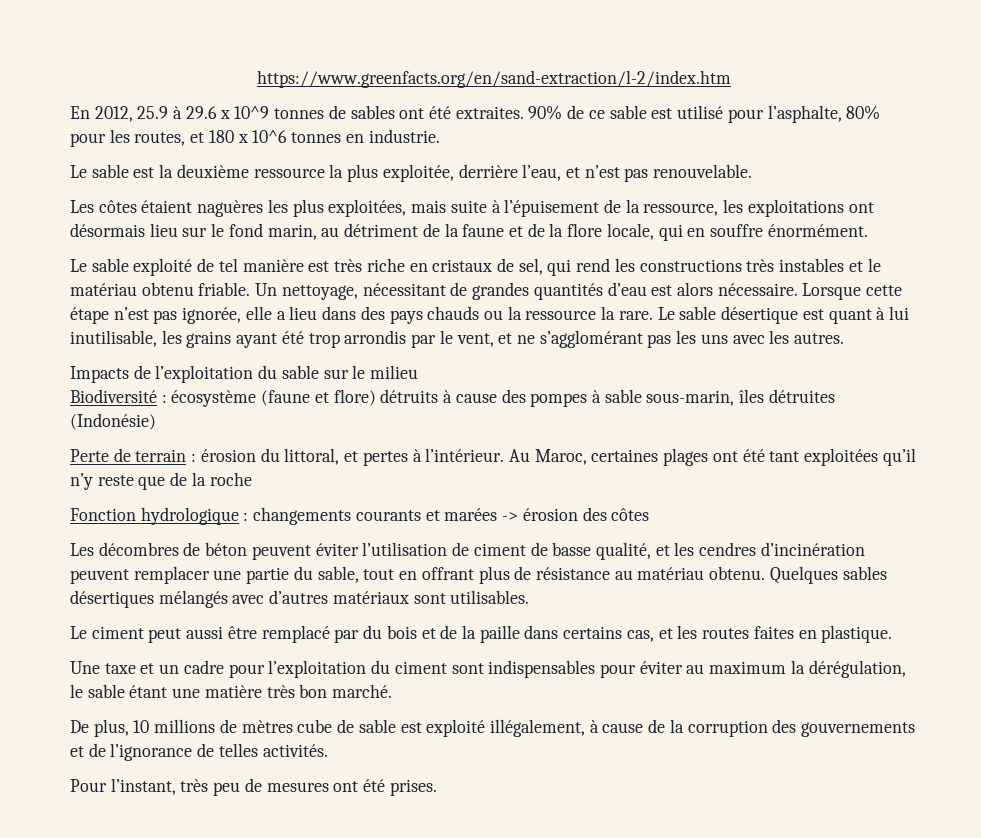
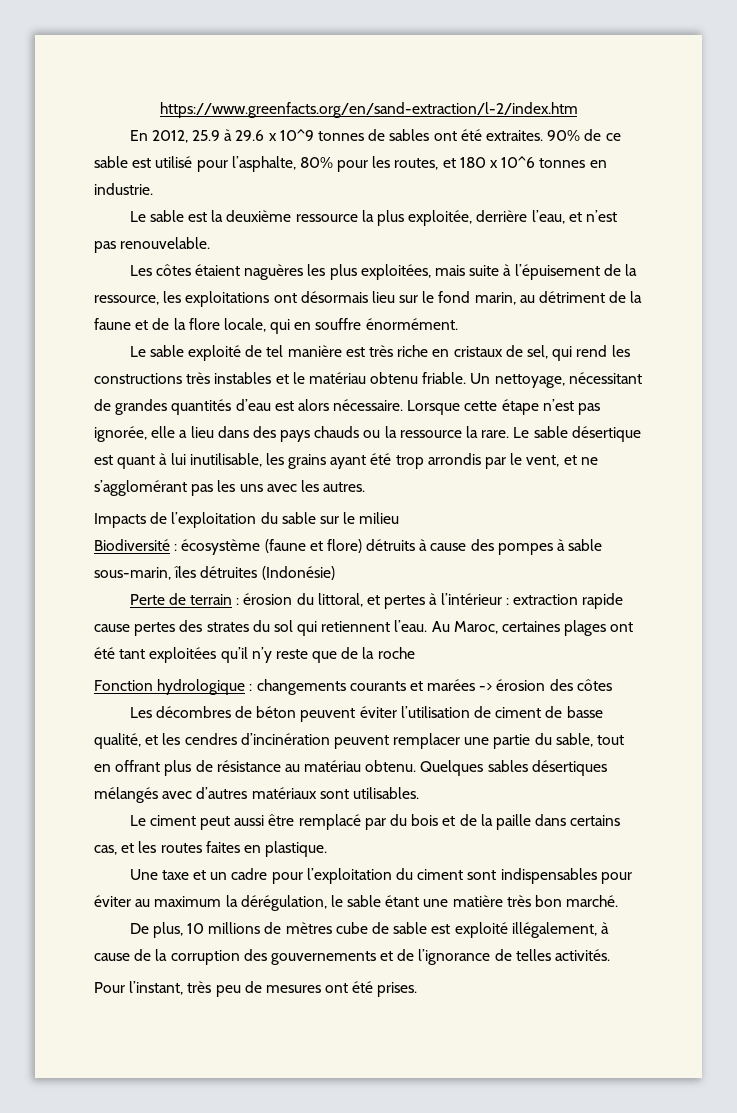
- Perte de terrain : érosion du littoral, et pertes à l’intérieur.
+ Perte de terrain : érosion du littoral, et pertes à l’intérieur : extraction rapide cause pertes des strates du sol qui retiennent l’eau.

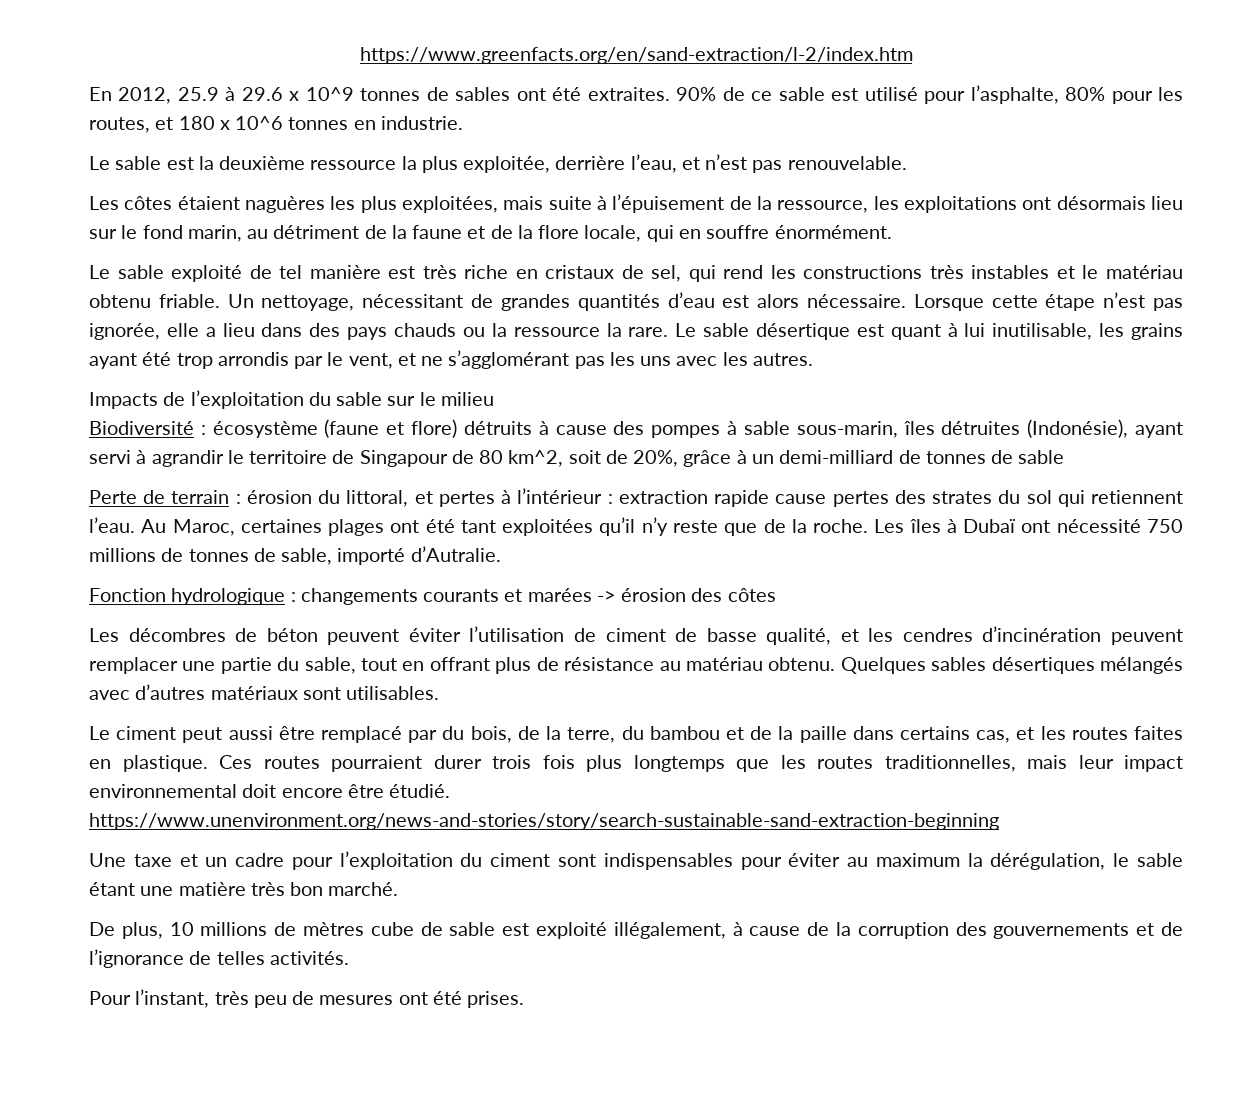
- Biodiversité : écosystème (faune et flore) détruits à cause des pompes à sable sous-marin, îles détruites (Indonésie)
+ Biodiversité : écosystème (faune et flore) détruits à cause des pompes à sable sous-marin, îles détruites (Indonésie), ayant servi à agrandir le territoire de Singapour de 80 km^2, soit de 20%, grâce à un demi-milliard de tonnes de sable
- Au Maroc, certaines plages ont été tant exploitées qu’il n’y reste que de la roche
+ Au Maroc, certaines plages ont été tant exploitées qu’il n’y reste que de la roche. Les îles à Dubaï ont nécessité 750 millions de tonnes de sable, importé d’Autralie.
- Le ciment peut aussi être remplacé par du bois et de la paille dans certains cas, et les routes faites en plastique.
+ Le ciment peut aussi être remplacé par du bois, de la terre, du bambou et de la paille dans certains cas, et les routes faites en plastique. Ces routes pourraient durer trois fois plus longtemps que les routes traditionnelles, mais leur impact environnemental doit encore être étudié. https://www.unenvironment.org/news-and-stories/story/search-sustainable-sand-extraction-beginning

